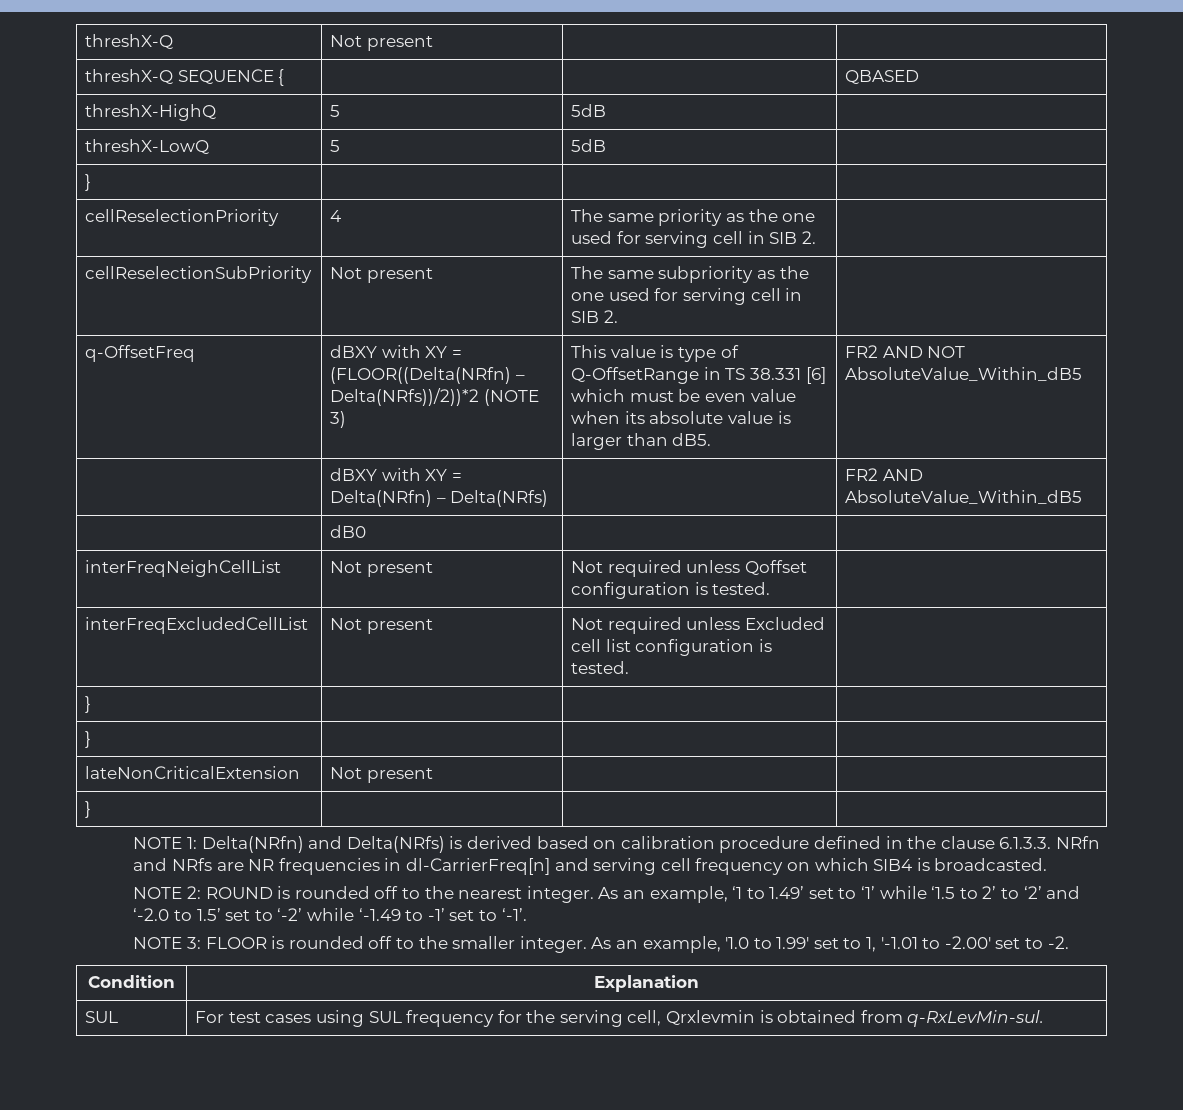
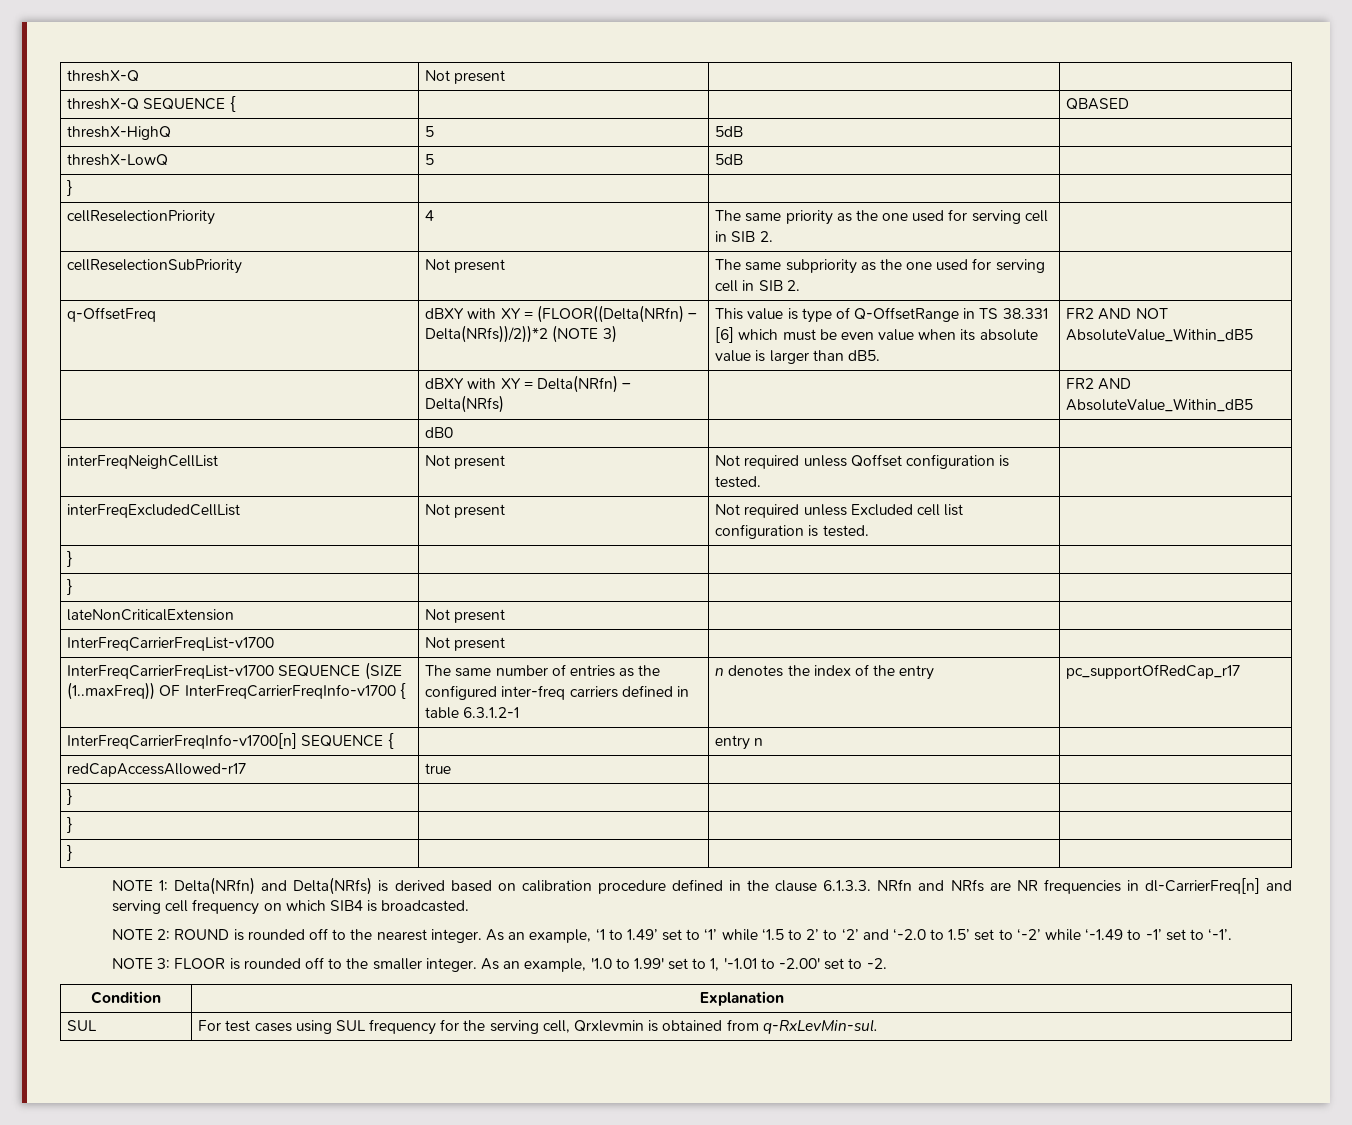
+ InterFreqCarrierFreqList-v1700 | Not present | |
+ InterFreqCarrierFreqList-v1700 SEQUENCE (SIZE (1..maxFreq)) OF InterFreqCarrierFreqInfo-v1700 { | The same number of entries as the configured inter-freq carriers defined in table 6.3.1.2-1 | n denotes the index of the entry | pc_supportOfRedCap_r17
+ InterFreqCarrierFreqInfo-v1700[n] SEQUENCE { | | entry n |
+ redCapAccessAllowed-r17 | true | |
+ } | | |
+ } | | |

